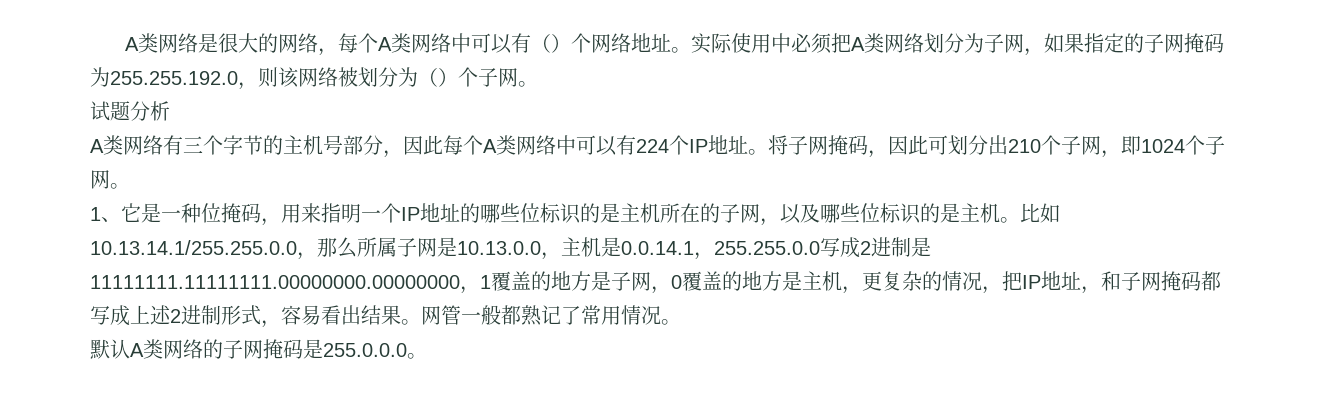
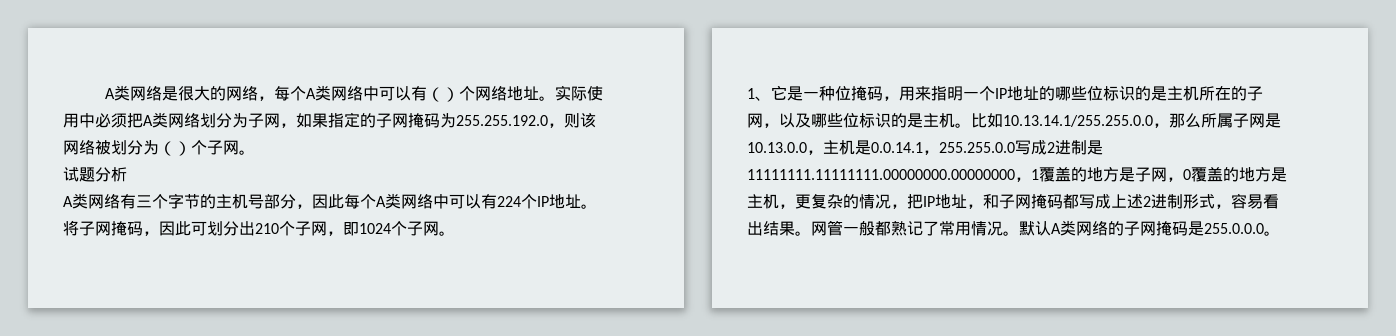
- 网管一般都熟记了常用情况。
- 默认A类网络的子网掩码是255.0.0.0。
+ 网管一般都熟记了常用情况。默认A类网络的子网掩码是255.0.0.0。

